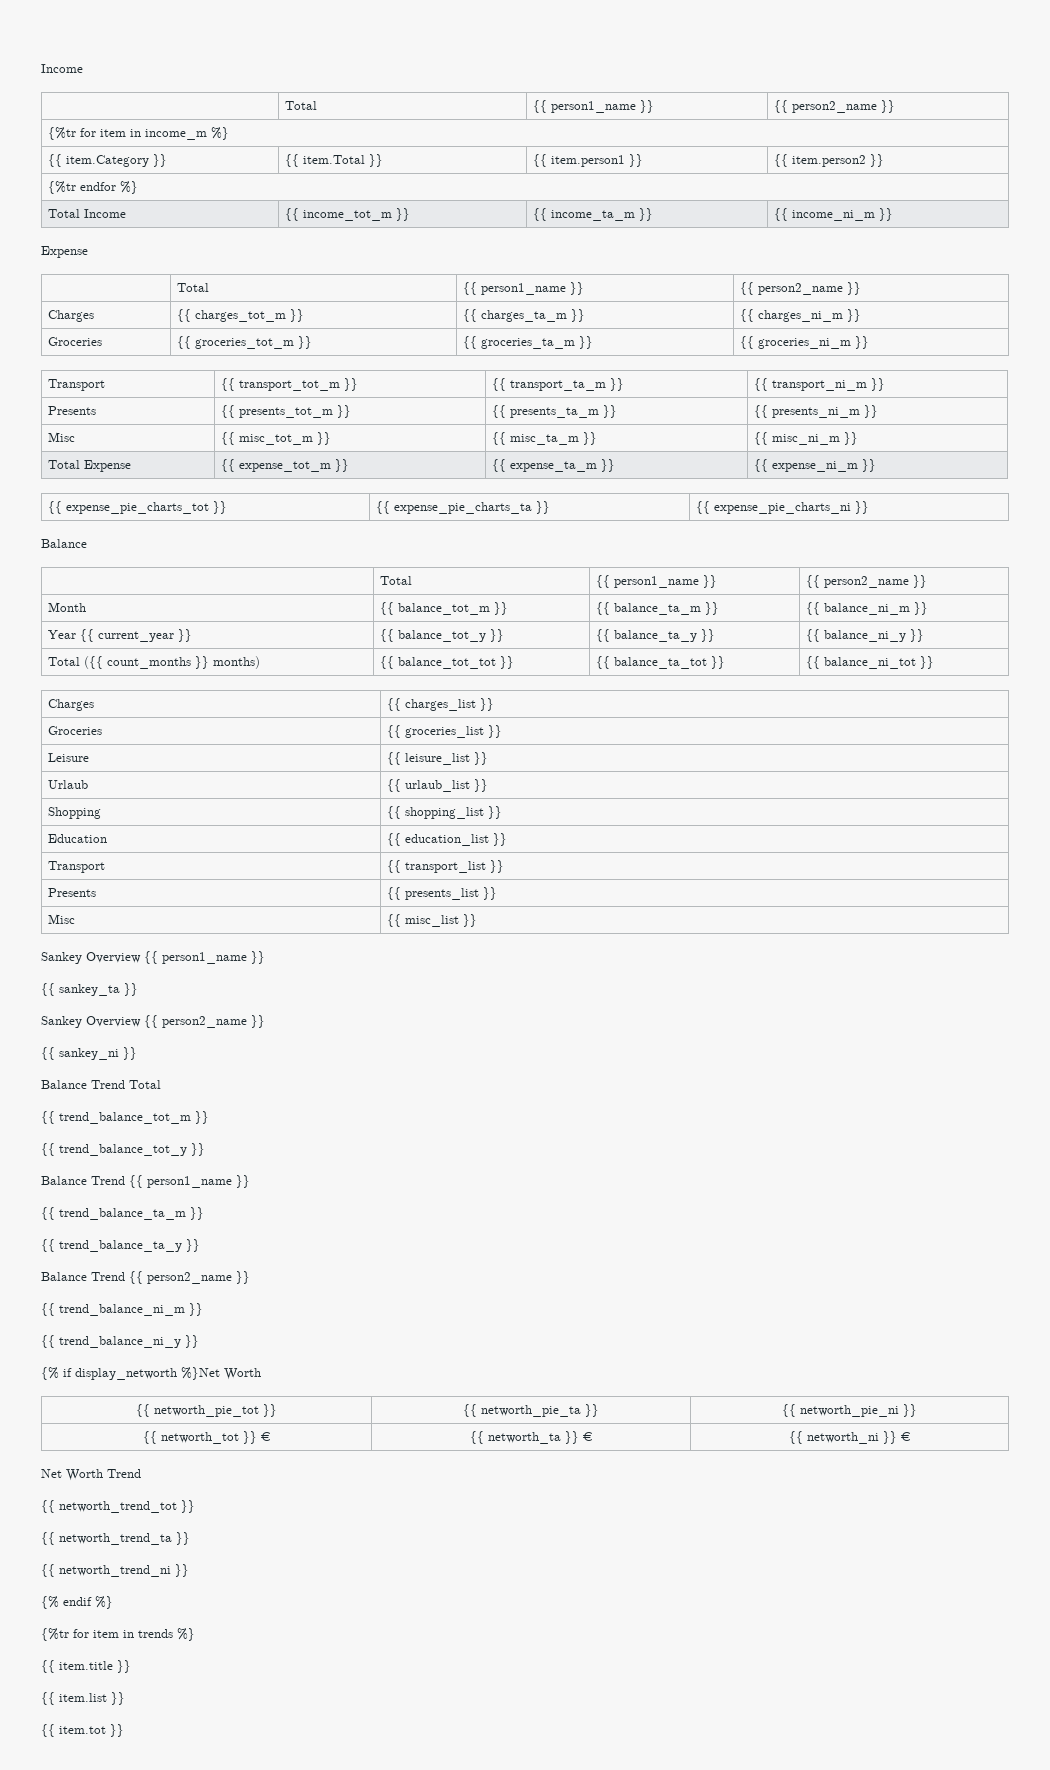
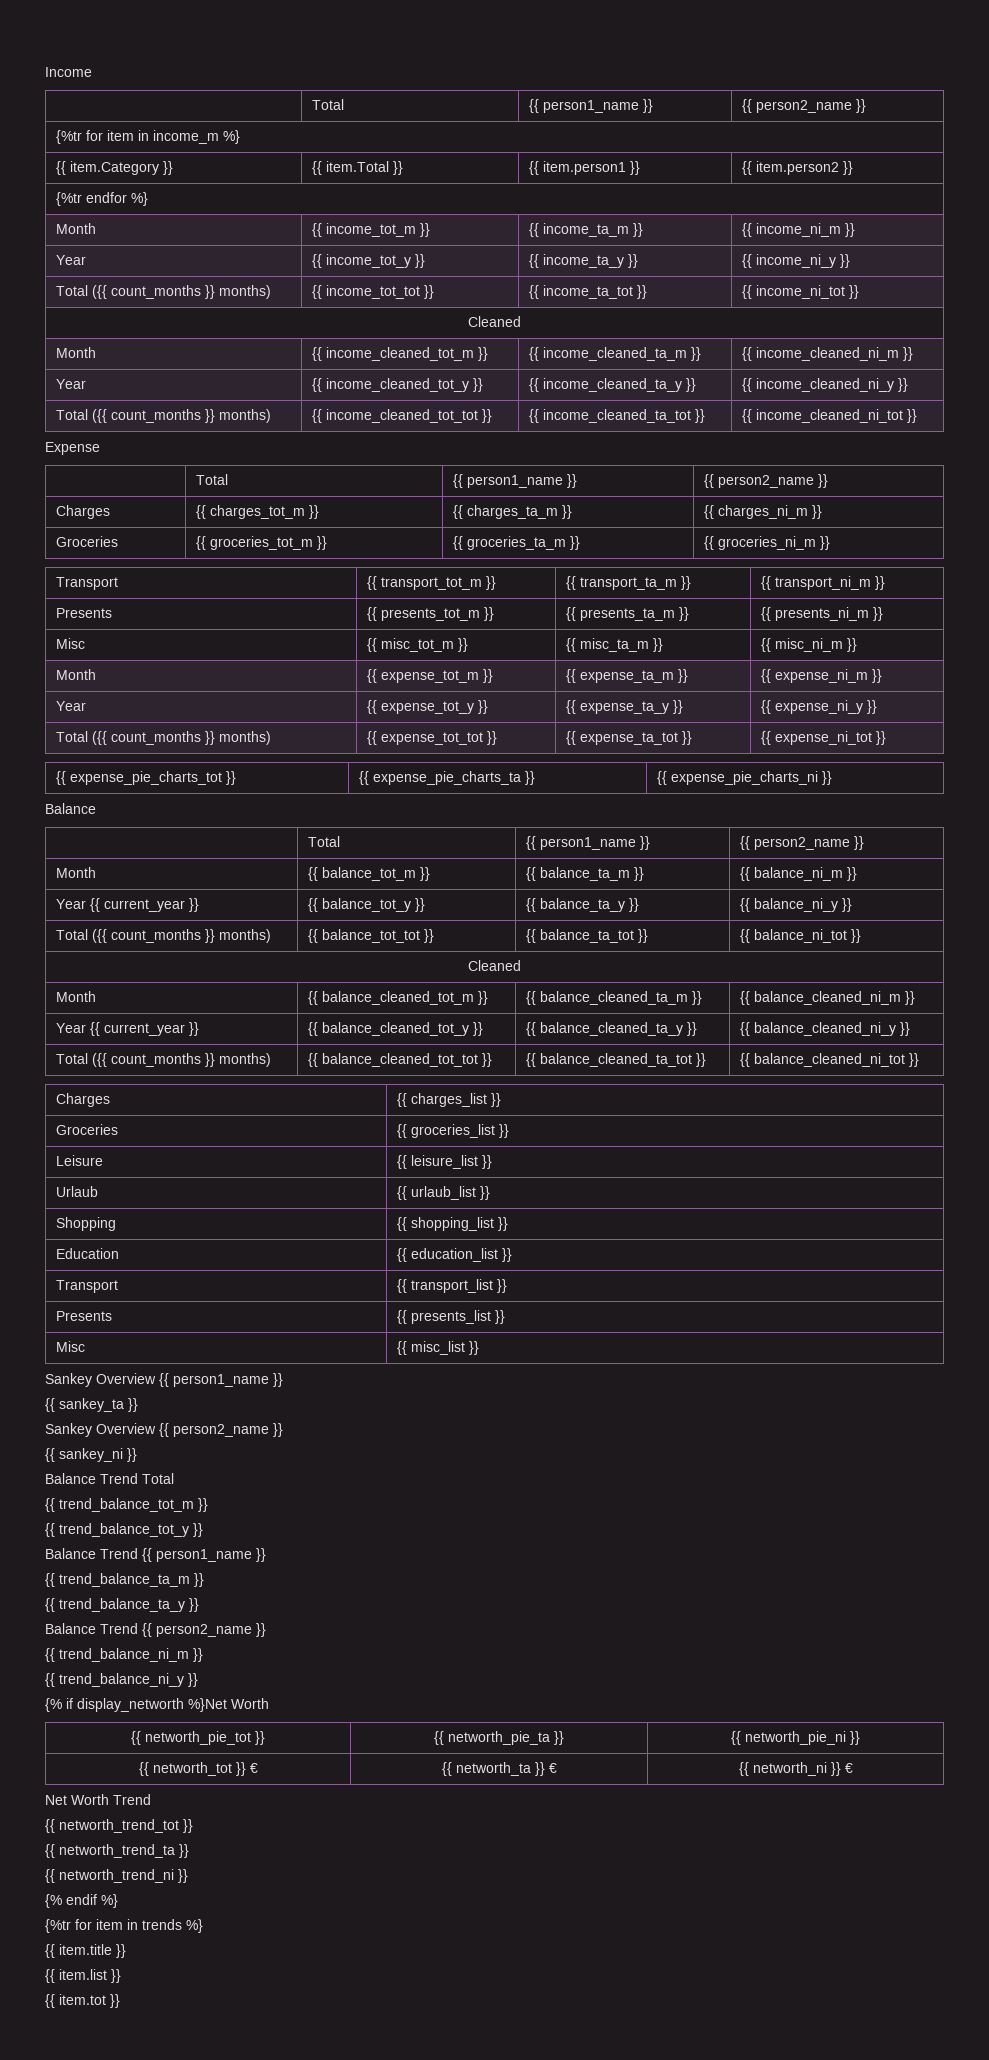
- Total Income | {{ income_tot_m }} | {{ income_ta_m }} | {{ income_ni_m }}
+ Month | {{ income_tot_m }} | {{ income_ta_m }} | {{ income_ni_m }}
+ Year | {{ income_tot_y }} | {{ income_ta_y }} | {{ income_ni_y }}
+ Total ({{ count_months }} months) | {{ income_tot_tot }} | {{ income_ta_tot }} | {{ income_ni_tot }}
+ Cleaned
+ Month | {{ income_cleaned_tot_m }} | {{ income_cleaned_ta_m }} | {{ income_cleaned_ni_m }}
+ Year | {{ income_cleaned_tot_y }} | {{ income_cleaned_ta_y }} | {{ income_cleaned_ni_y }}
+ Total ({{ count_months }} months) | {{ income_cleaned_tot_tot }} | {{ income_cleaned_ta_tot }} | {{ income_cleaned_ni_tot }}
- Total Expense | {{ expense_tot_m }} | {{ expense_ta_m }} | {{ expense_ni_m }}
+ Month | {{ expense_tot_m }} | {{ expense_ta_m }} | {{ expense_ni_m }}
+ Year | {{ expense_tot_y }} | {{ expense_ta_y }} | {{ expense_ni_y }}
+ Total ({{ count_months }} months) | {{ expense_tot_tot }} | {{ expense_ta_tot }} | {{ expense_ni_tot }}
  Total ({{ count_months }} months) | {{ balance_tot_tot }} | {{ balance_ta_tot }} | {{ balance_ni_tot }}
+ Cleaned
+ Month | {{ balance_cleaned_tot_m }} | {{ balance_cleaned_ta_m }} | {{ balance_cleaned_ni_m }}
+ Year {{ current_year }} | {{ balance_cleaned_tot_y }} | {{ balance_cleaned_ta_y }} | {{ balance_cleaned_ni_y }}
+ Total ({{ count_months }} months) | {{ balance_cleaned_tot_tot }} | {{ balance_cleaned_ta_tot }} | {{ balance_cleaned_ni_tot }}

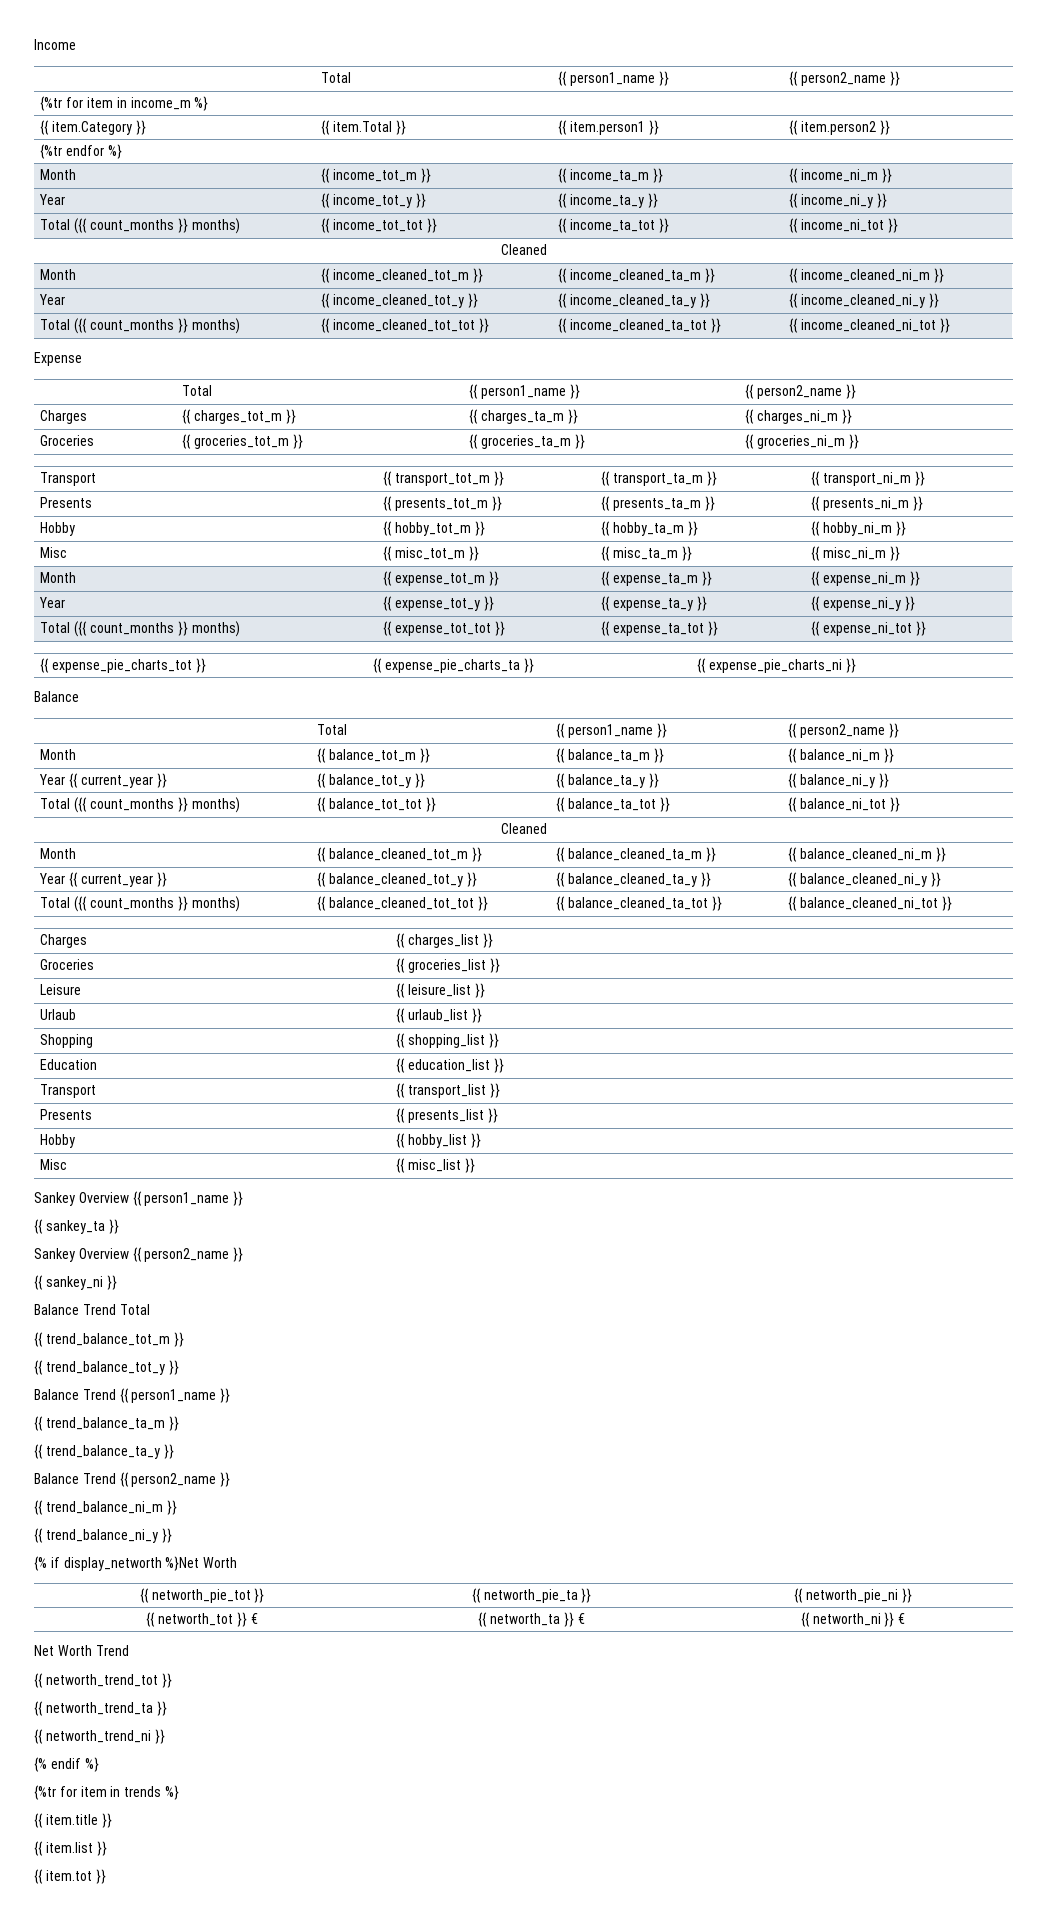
+ Hobby | {{ hobby_tot_m }} | {{ hobby_ta_m }} | {{ hobby_ni_m }}
+ Hobby | {{ hobby_list }}

